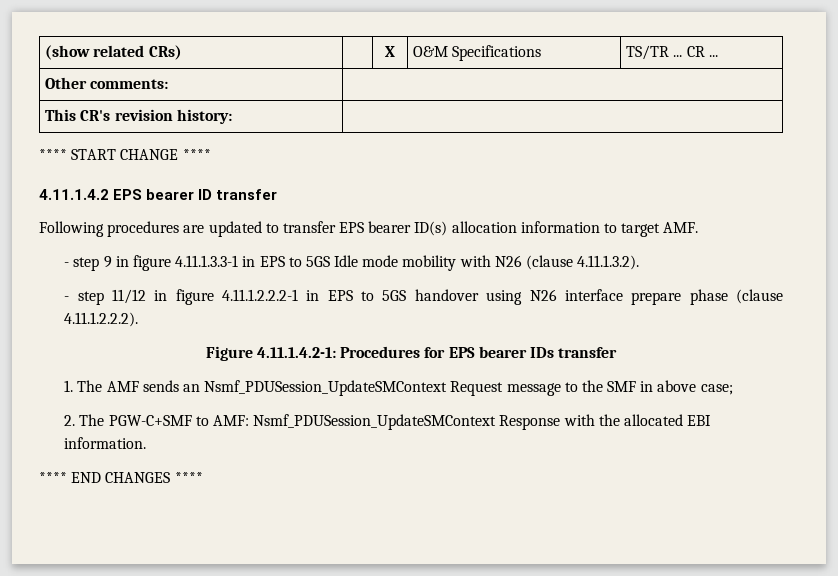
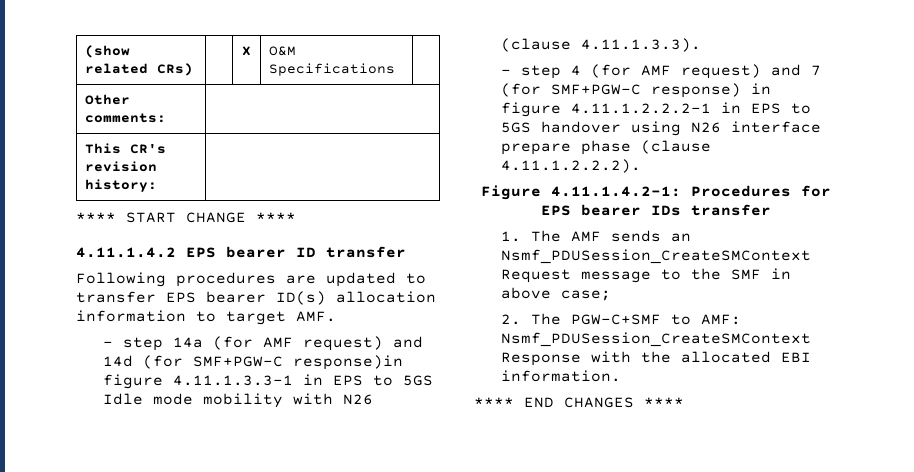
- (show related CRs) | | X | O&M Specifications | TS/TR ... CR ...
+ (show related CRs) | | X | O&M Specifications |
- - step 9 in figure 4.11.1.3.3-1 in EPS to 5GS Idle mode mobility with N26 (clause 4.11.1.3.2).
- - step 11/12 in figure 4.11.1.2.2.2-1 in EPS to 5GS handover using N26 interface prepare phase (clause 4.11.1.2.2.2).
+ - step 14a (for AMF request) and 14d (for SMF+PGW-C response)in figure 4.11.1.3.3-1 in EPS to 5GS Idle mode mobility with N26 (clause 4.11.1.3.3).
+ - step 4 (for AMF request) and 7 (for SMF+PGW-C response) in figure 4.11.1.2.2.2-1 in EPS to 5GS handover using N26 interface prepare phase (clause 4.11.1.2.2.2).
- 1. The AMF sends an Nsmf_PDUSession_UpdateSMContext Request message to the SMF in above case;
+ 1. The AMF sends an Nsmf_PDUSession_CreateSMContext Request message to the SMF in above case;
- 2. The PGW-C+SMF to AMF: Nsmf_PDUSession_UpdateSMContext Response with the allocated EBI information.
+ 2. The PGW-C+SMF to AMF: Nsmf_PDUSession_CreateSMContext Response with the allocated EBI information.

